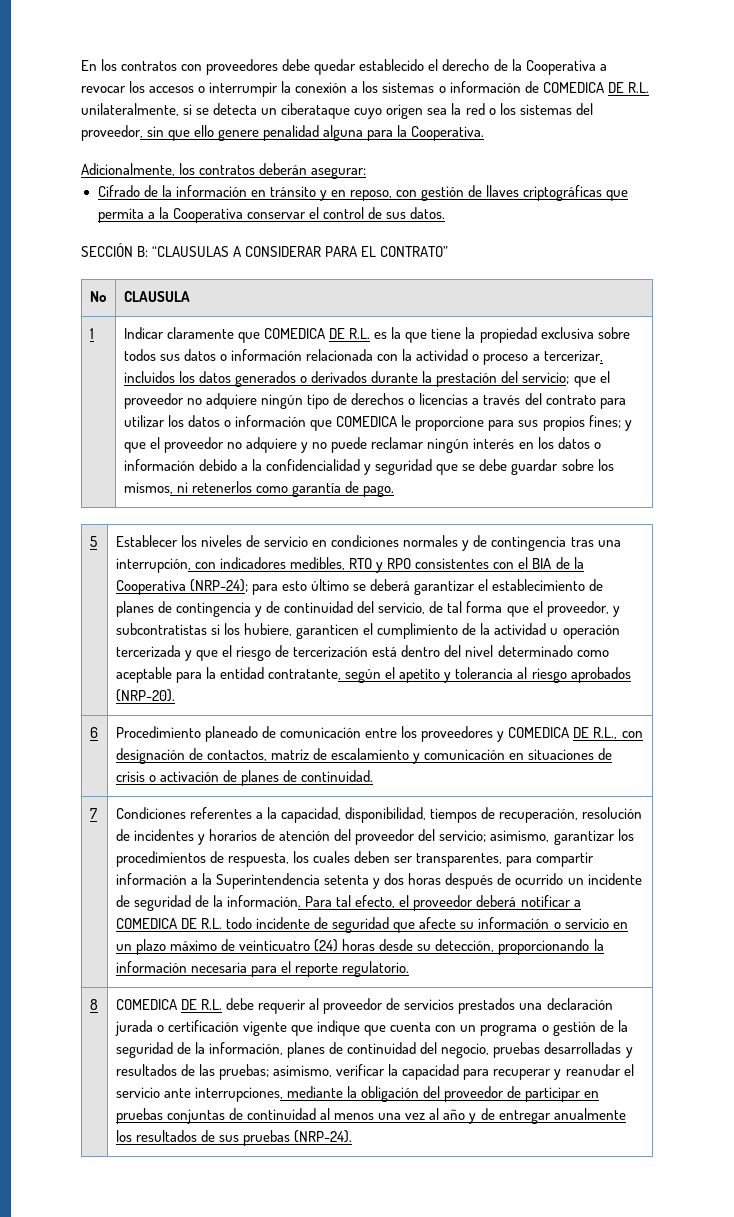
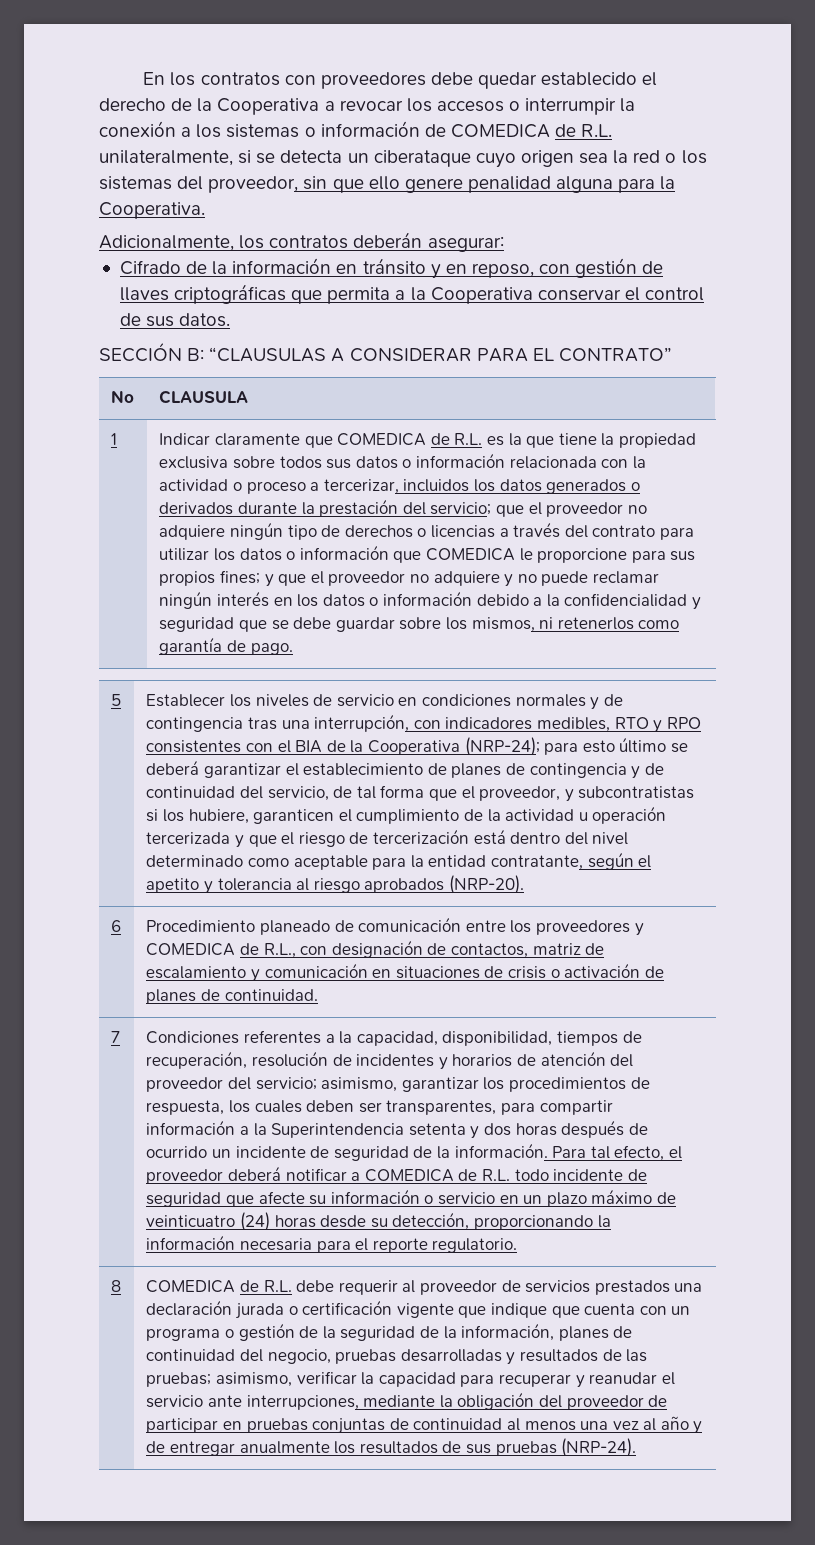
- En los contratos con proveedores debe quedar establecido el derecho de la Cooperativa a revocar los accesos o interrumpir la conexión a los sistemas o información de COMEDICA DE R.L. unilateralmente, si se detecta un ciberataque cuyo origen sea la red o los sistemas del proveedor, sin que ello genere penalidad alguna para la Cooperativa.
+ En los contratos con proveedores debe quedar establecido el derecho de la Cooperativa a revocar los accesos o interrumpir la conexión a los sistemas o información de COMEDICA de R.L. unilateralmente, si se detecta un ciberataque cuyo origen sea la red o los sistemas del proveedor, sin que ello genere penalidad alguna para la Cooperativa.
- Indicar claramente que COMEDICA DE R.L. es la que tiene la propiedad exclusiva sobre todos sus datos o información relacionada con la actividad o proceso a tercerizar, incluidos los datos generados o derivados durante la prestación del servicio;
+ Indicar claramente que COMEDICA de R.L. es la que tiene la propiedad exclusiva sobre todos sus datos o información relacionada con la actividad o proceso a tercerizar, incluidos los datos generados o derivados durante la prestación del servicio;
- 6 | Procedimiento planeado de comunicación entre los proveedores y COMEDICA DE R.L., con designación de contactos, matriz de escalamiento y comunicación en situaciones de crisis o activación de planes de continuidad.
+ 6 | Procedimiento planeado de comunicación entre los proveedores y COMEDICA de R.L., con designación de contactos, matriz de escalamiento y comunicación en situaciones de crisis o activación de planes de continuidad.
- Para tal efecto, el proveedor deberá notificar a COMEDICA DE R.L. todo incidente de seguridad que afecte su información o servicio en un plazo máximo de veinticuatro (24) horas desde su detección, proporcionando la información necesaria para el reporte regulatorio.
+ Para tal efecto, el proveedor deberá notificar a COMEDICA de R.L. todo incidente de seguridad que afecte su información o servicio en un plazo máximo de veinticuatro (24) horas desde su detección, proporcionando la información necesaria para el reporte regulatorio.
- COMEDICA DE R.L. debe requerir al proveedor de servicios prestados una declaración jurada o certificación vigente que indique que cuenta con un programa o gestión de la seguridad de la información, planes de continuidad del negocio, pruebas desarrolladas y resultados de las pruebas;
+ COMEDICA de R.L. debe requerir al proveedor de servicios prestados una declaración jurada o certificación vigente que indique que cuenta con un programa o gestión de la seguridad de la información, planes de continuidad del negocio, pruebas desarrolladas y resultados de las pruebas;

